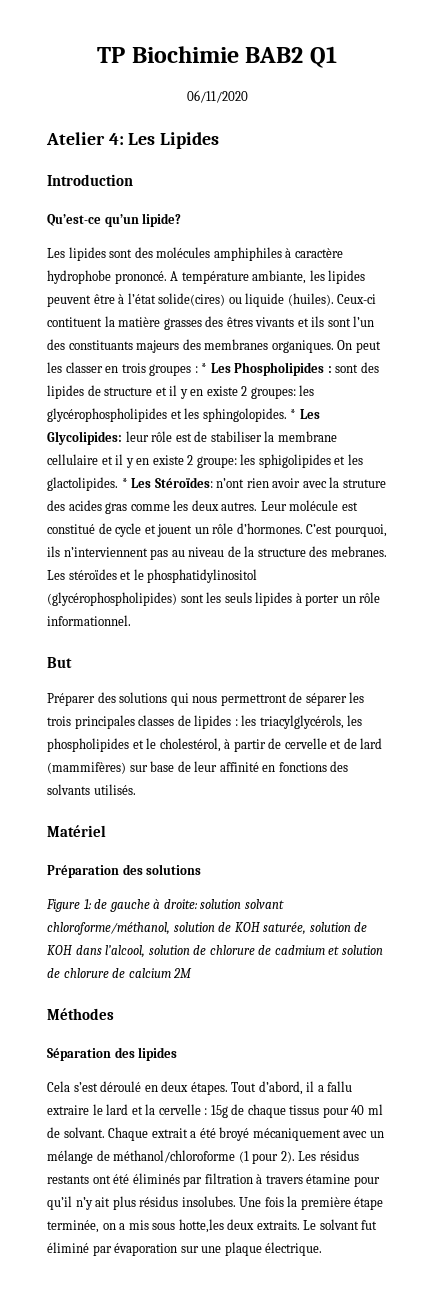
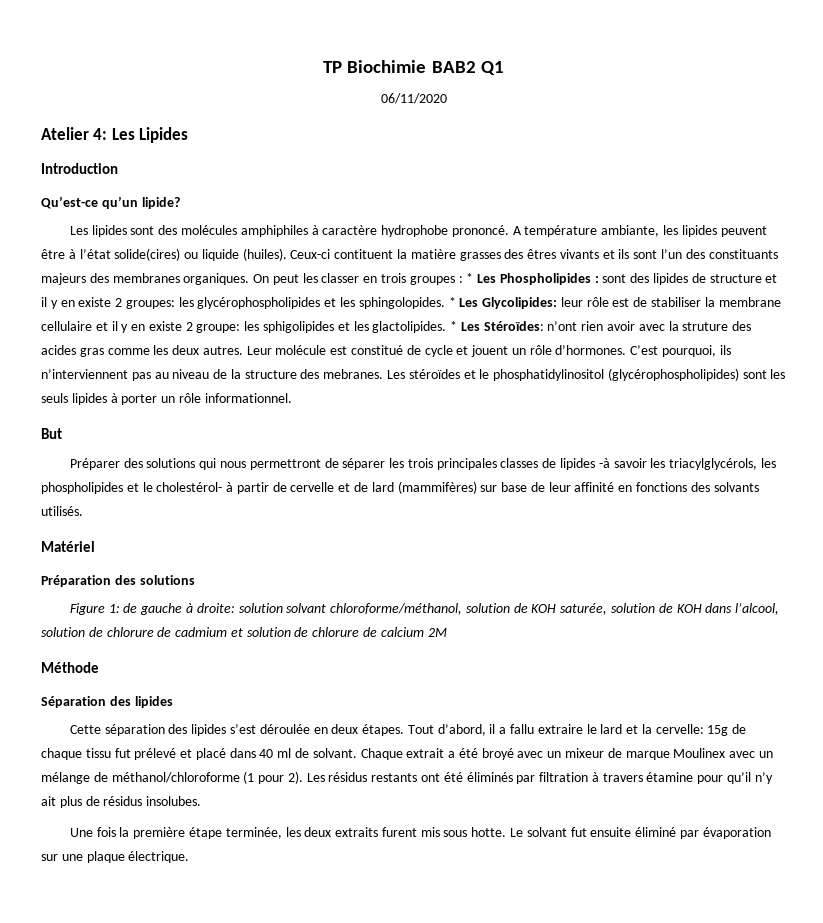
- Préparer des solutions qui nous permettront de séparer les trois principales classes de lipides : les triacylglycérols, les phospholipides et le cholestérol, à partir de cervelle et de lard (mammifères) sur base de leur affinité en fonctions des solvants utilisés.
+ Préparer des solutions qui nous permettront de séparer les trois principales classes de lipides -à savoir les triacylglycérols, les phospholipides et le cholestérol- à partir de cervelle et de lard (mammifères) sur base de leur affinité en fonctions des solvants utilisés.
- Méthodes
+ Méthode
- Cela s’est déroulé en deux étapes.
+ Cette séparation des lipides s’est déroulée en deux étapes.
- Tout d’abord, il a fallu extraire le lard et la cervelle : 15g de chaque tissus pour 40 ml de solvant.
+ Tout d’abord, il a fallu extraire le lard et la cervelle: 15g de chaque tissu fut prélevé et placé dans 40 ml de solvant.
- Chaque extrait a été broyé mécaniquement avec un mélange de méthanol/chloroforme (1 pour 2).
+ Chaque extrait a été broyé avec un mixeur de marque Moulinex avec un mélange de méthanol/chloroforme (1 pour 2).
- Les résidus restants ont été éliminés par filtration à travers étamine pour qu’il n’y ait plus résidus insolubes. Une fois la première étape terminée, on a mis sous hotte,les deux extraits.
+ Les résidus restants ont été éliminés par filtration à travers étamine pour qu’il n’y ait plus de résidus insolubes.
+ Une fois la première étape terminée, les deux extraits furent mis sous hotte.
- Le solvant fut éliminé par évaporation sur une plaque électrique.
+ Le solvant fut ensuite éliminé par évaporation sur une plaque électrique.

